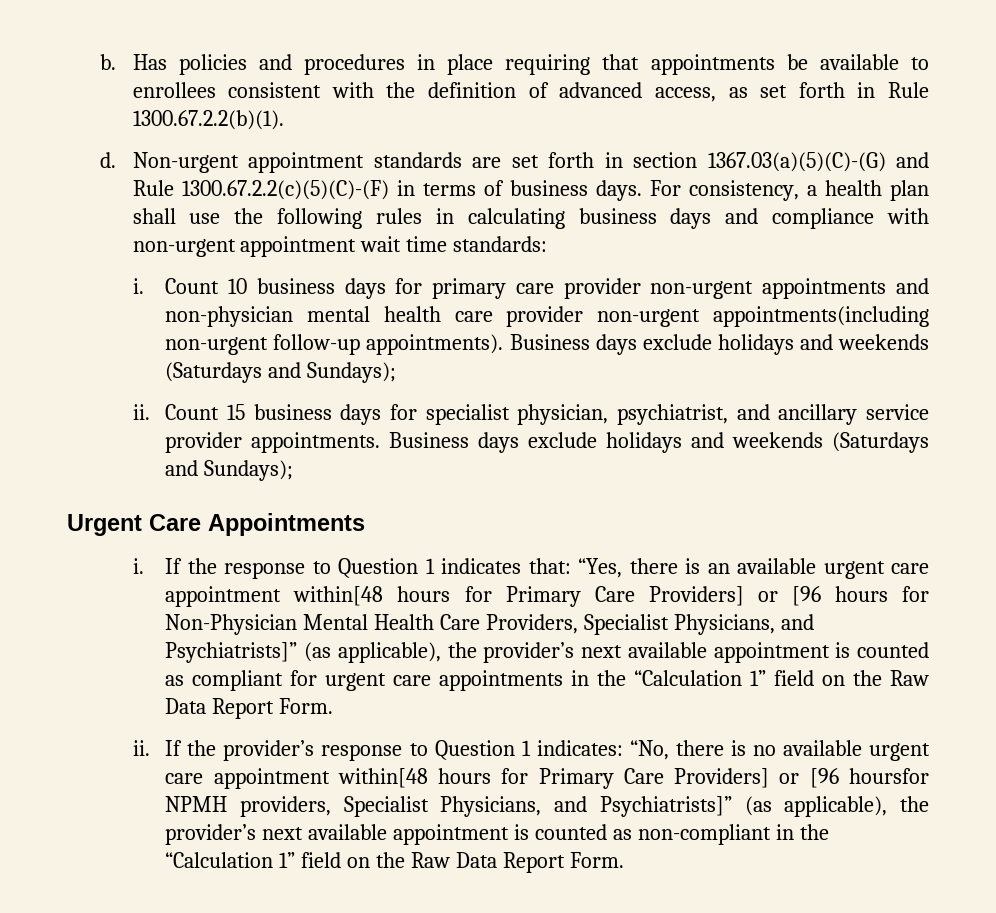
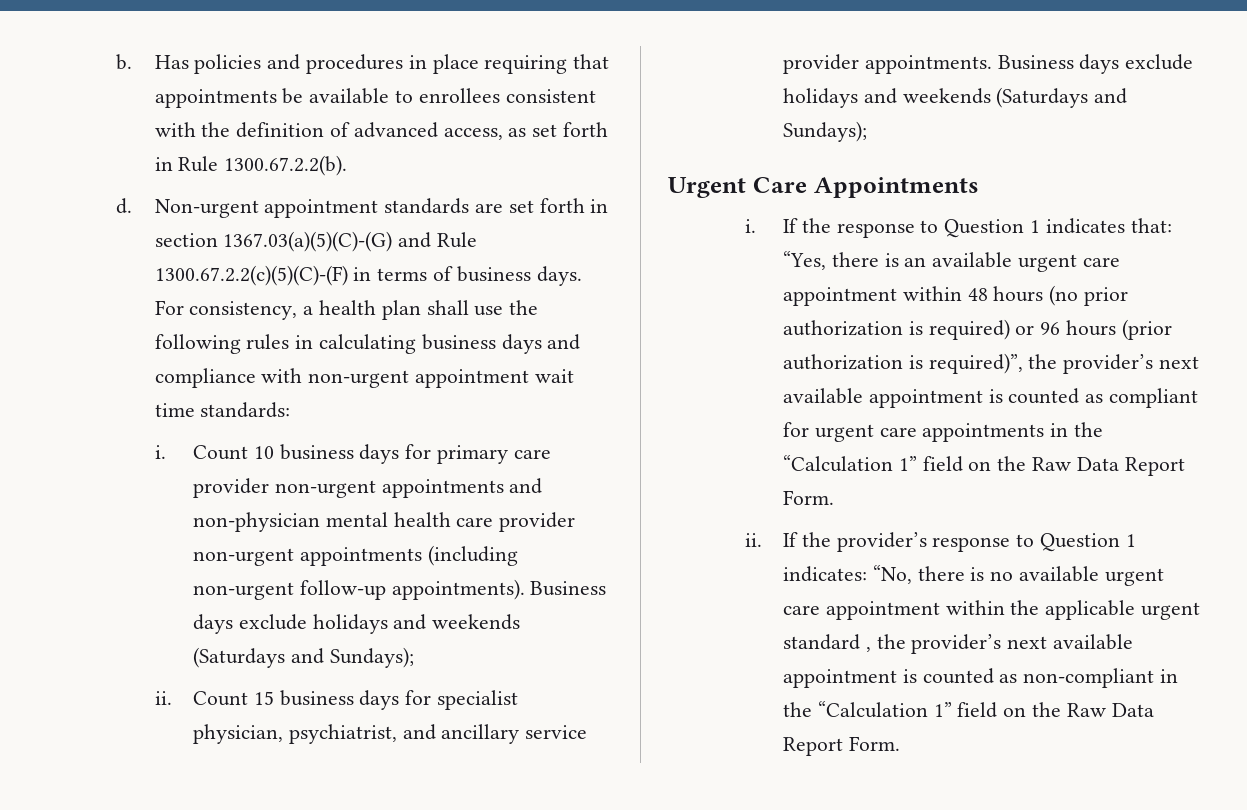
- Has policies and procedures in place requiring that appointments be available to enrollees consistent with the definition of advanced access, as set forth in Rule 1300.67.2.2(b)(1).
+ Has policies and procedures in place requiring that appointments be available to enrollees consistent with the definition of advanced access, as set forth in Rule 1300.67.2.2(b).
- Count 10 business days for primary care provider non-urgent appointments and non-physician mental health care provider non-urgent appointments(including non-urgent follow-up appointments).
+ Count 10 business days for primary care provider non-urgent appointments and non-physician mental health care provider non-urgent appointments (including non-urgent follow-up appointments).
- If the response to Question 1 indicates that: “Yes, there is an available urgent care appointment within[48 hours for Primary Care Providers] or [96 hours for Non-Physician Mental Health Care Providers, Specialist Physicians, and Psychiatrists]” (as applicable), the provider’s next available appointment is counted as compliant for urgent care appointments in the “Calculation 1” field on the Raw Data Report Form.
+ If the response to Question 1 indicates that: “Yes, there is an available urgent care appointment within 48 hours (no prior authorization is required) or 96 hours (prior authorization is required)”, the provider’s next available appointment is counted as compliant for urgent care appointments in the “Calculation 1” field on the Raw Data Report Form.
- If the provider’s response to Question 1 indicates: “No, there is no available urgent care appointment within[48 hours for Primary Care Providers] or [96 hoursfor NPMH providers, Specialist Physicians, and Psychiatrists]” (as applicable), the provider’s next available appointment is counted as non-compliant in the “Calculation 1” field on the Raw Data Report Form.
+ If the provider’s response to Question 1 indicates: “No, there is no available urgent care appointment within the applicable urgent standard , the provider’s next available appointment is counted as non-compliant in the “Calculation 1” field on the Raw Data Report Form.

